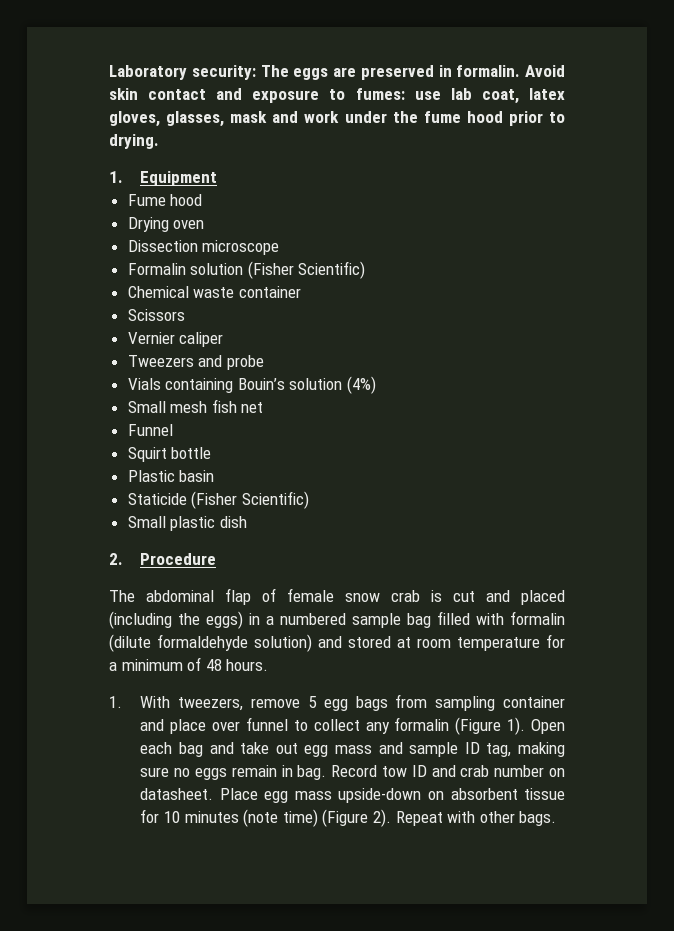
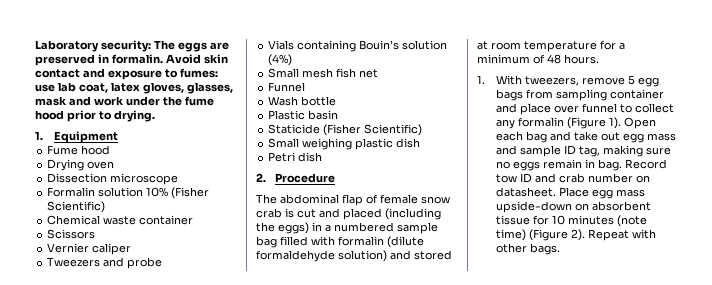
- Formalin solution (Fisher Scientific)
+ Formalin solution 10% (Fisher Scientific)
- Squirt bottle
+ Wash bottle
- Small plastic dish
+ Small weighing plastic dish
+ Petri dish

